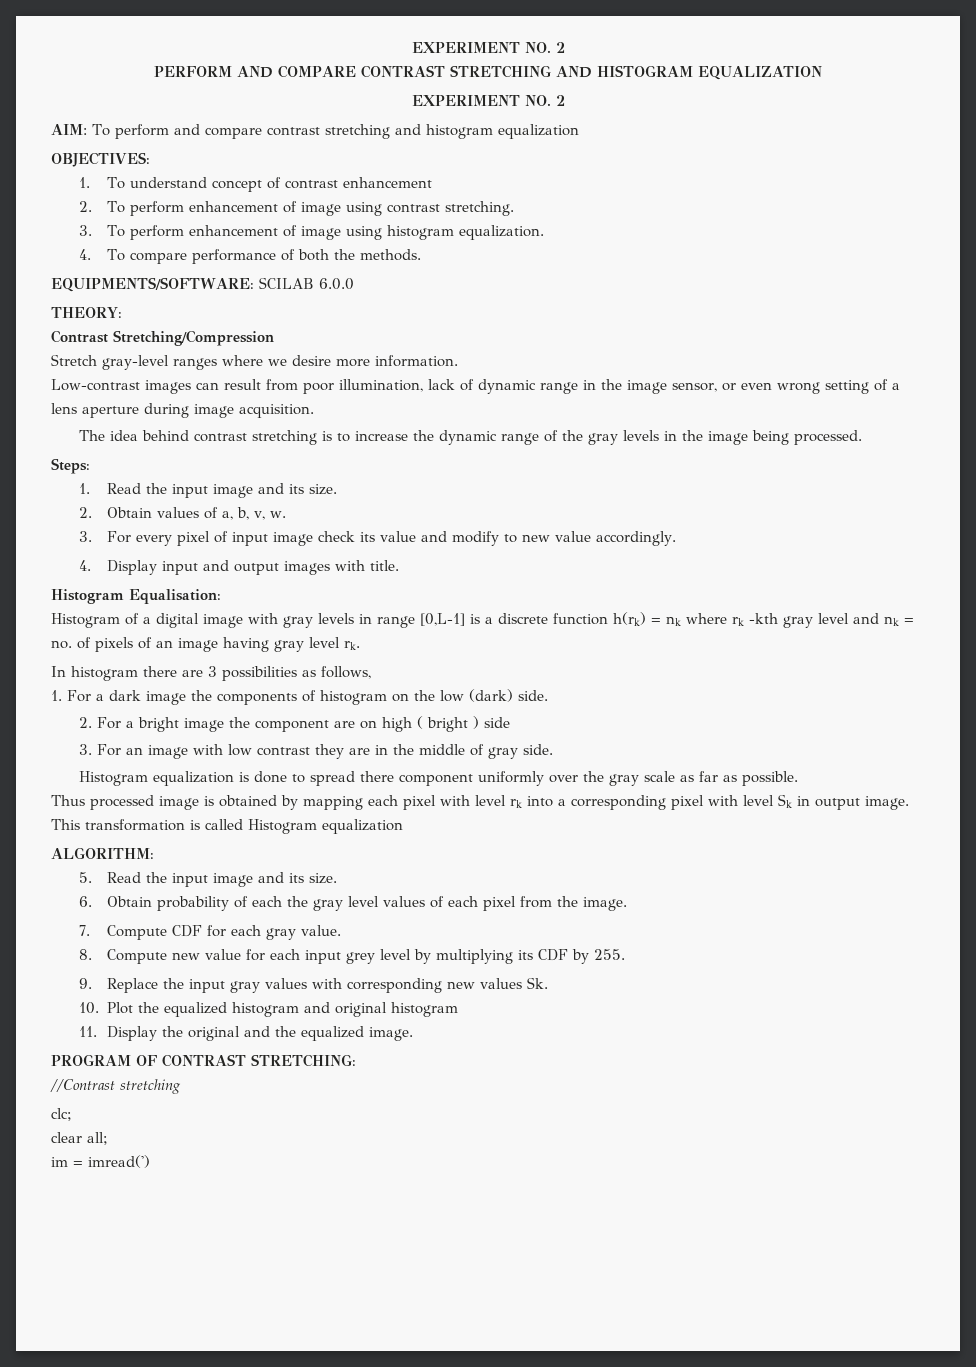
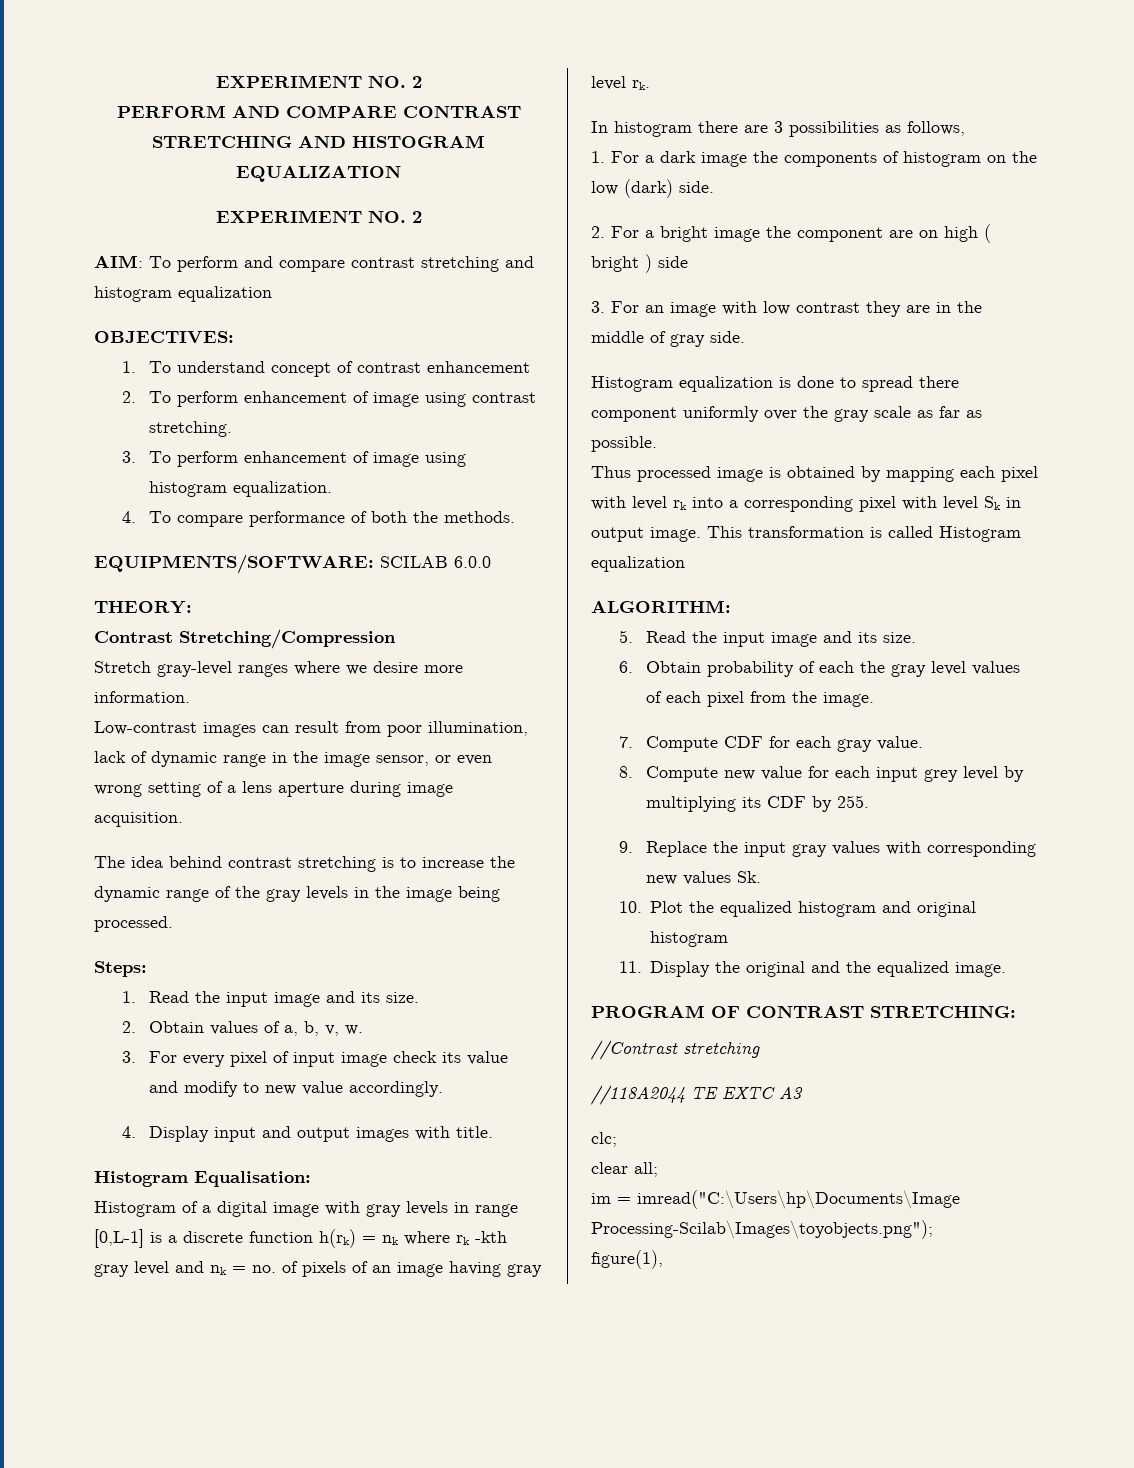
+ //118A2044 TE EXTC A3
- im = imread(')
+ im = imread("C:\Users\hp\Documents\Image Processing-Scilab\Images\toyobjects.png");
+ figure(1),

